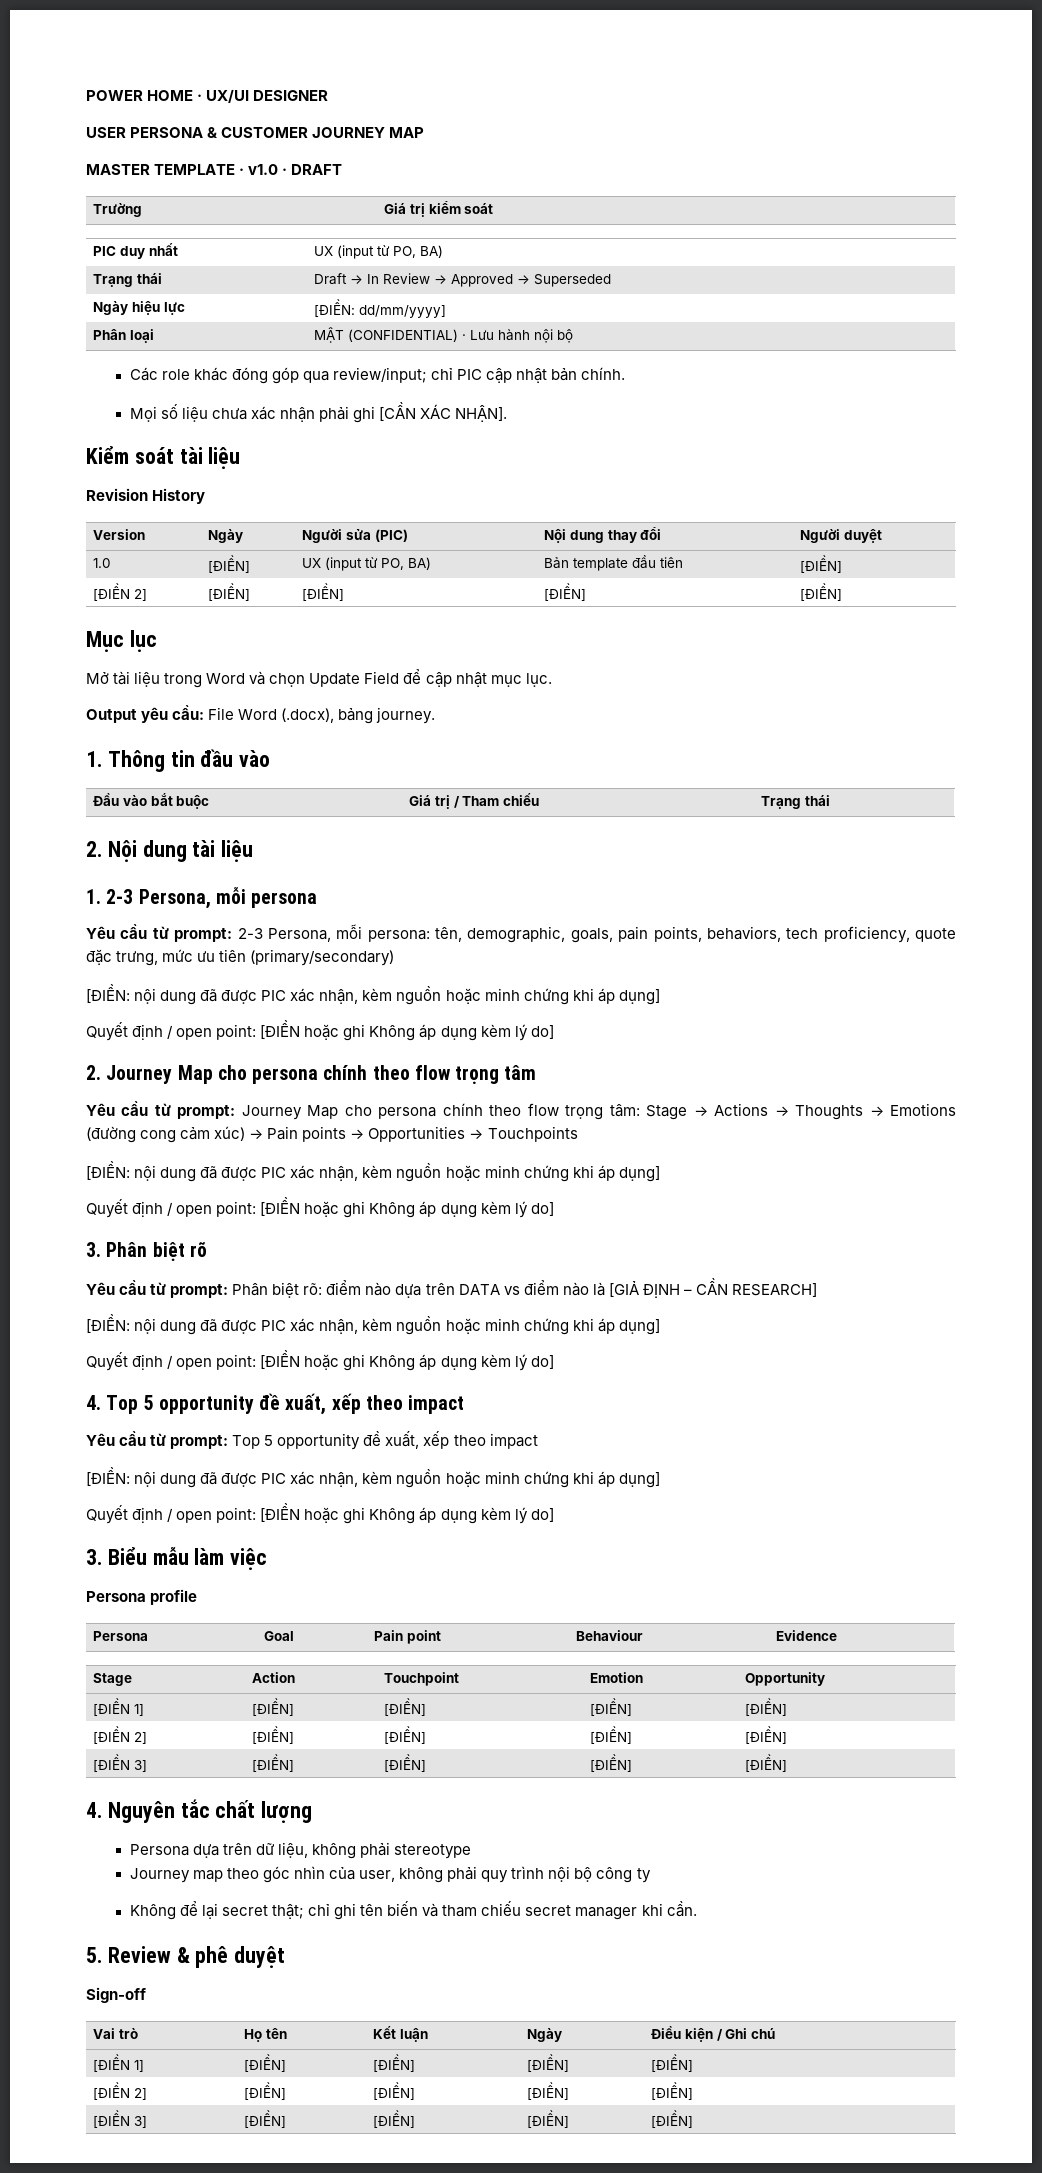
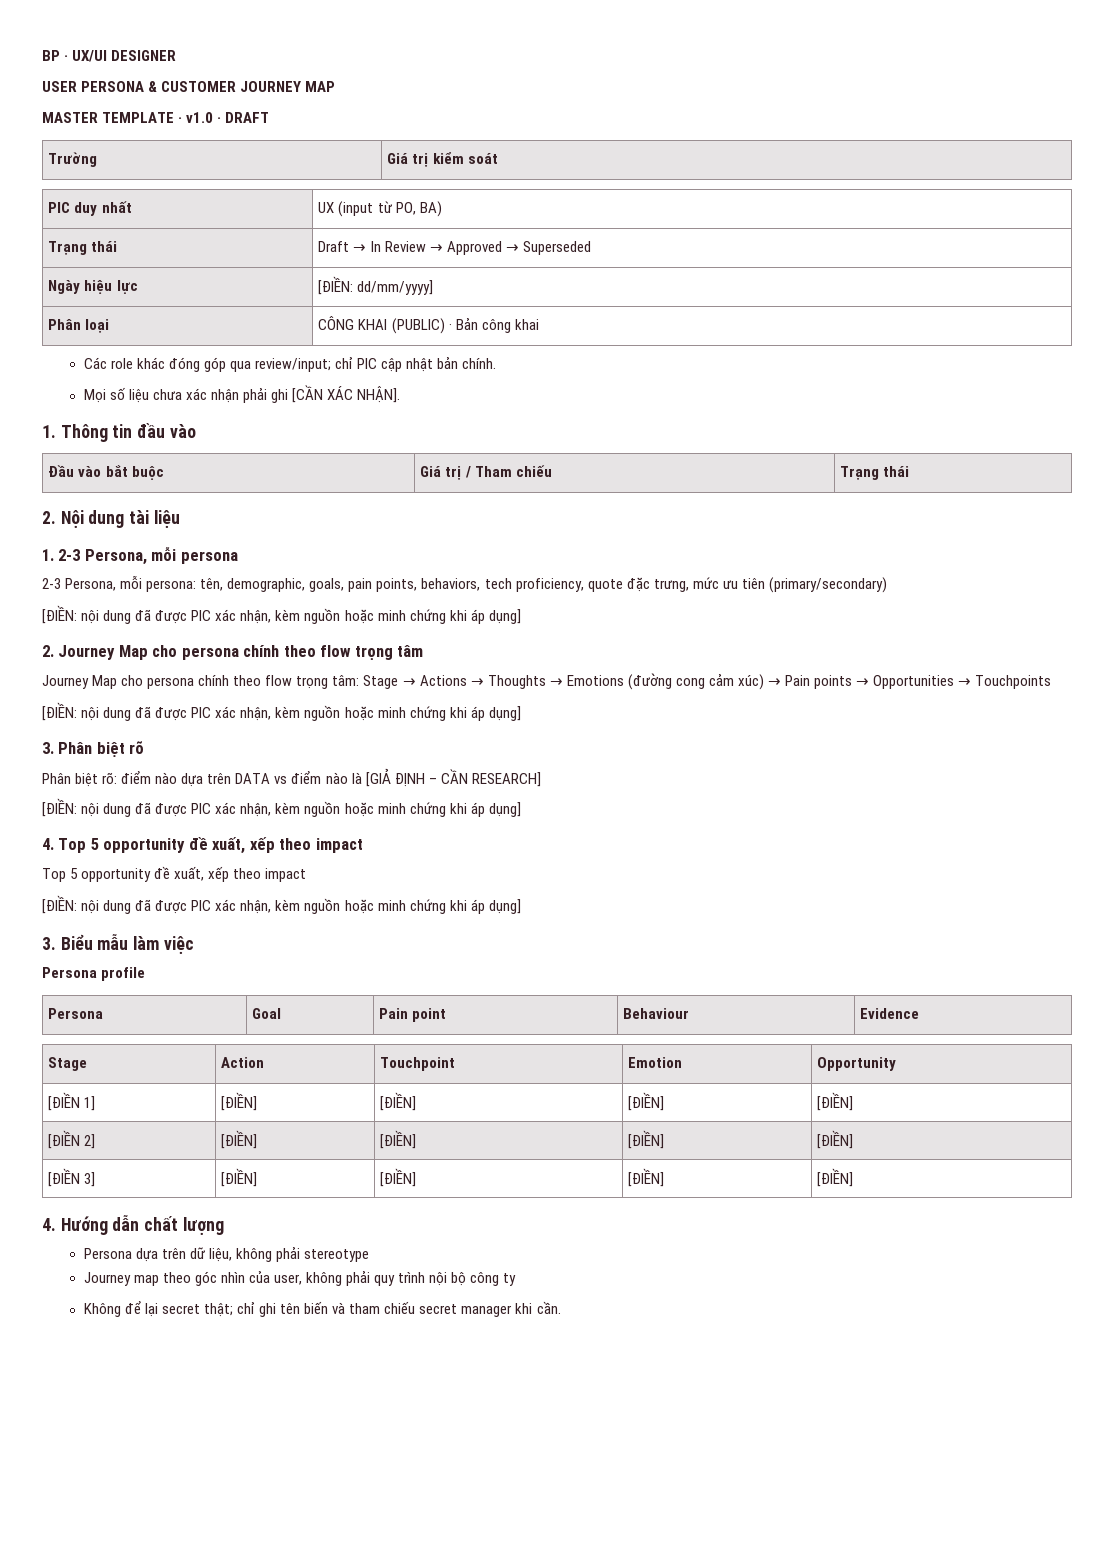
- POWER HOME · UX/UI DESIGNER
+ BP · UX/UI DESIGNER
- Phân loại | MẬT (CONFIDENTIAL) · Lưu hành nội bộ
+ Phân loại | CÔNG KHAI (PUBLIC) · Bản công khai
- Kiểm soát tài liệu
- Revision History
- Version | Ngày | Người sửa (PIC) | Nội dung thay đổi | Người duyệt
- 1.0 | [ĐIỀN] | UX (input từ PO, BA) | Bản template đầu tiên | [ĐIỀN]
- [ĐIỀN 2] | [ĐIỀN] | [ĐIỀN] | [ĐIỀN] | [ĐIỀN]
- Mục lục
- Mở tài liệu trong Word và chọn Update Field để cập nhật mục lục.
- Output yêu cầu: File Word (.docx), bảng journey.
- Yêu cầu từ prompt: 2-3 Persona, mỗi persona: tên, demographic, goals, pain points, behaviors, tech proficiency, quote đặc trưng, mức ưu tiên (primary/secondary)
+ 2-3 Persona, mỗi persona: tên, demographic, goals, pain points, behaviors, tech proficiency, quote đặc trưng, mức ưu tiên (primary/secondary)
  [ĐIỀN: nội dung đã được PIC xác nhận, kèm nguồn hoặc minh chứng khi áp dụng]
- Quyết định / open point: [ĐIỀN hoặc ghi Không áp dụng kèm lý do]
- Yêu cầu từ prompt: Journey Map cho persona chính theo flow trọng tâm: Stage → Actions → Thoughts → Emotions (đường cong cảm xúc) → Pain points → Opportunities → Touchpoints
+ Journey Map cho persona chính theo flow trọng tâm: Stage → Actions → Thoughts → Emotions (đường cong cảm xúc) → Pain points → Opportunities → Touchpoints
  [ĐIỀN: nội dung đã được PIC xác nhận, kèm nguồn hoặc minh chứng khi áp dụng]
- Quyết định / open point: [ĐIỀN hoặc ghi Không áp dụng kèm lý do]
- Yêu cầu từ prompt: Phân biệt rõ: điểm nào dựa trên DATA vs điểm nào là [GIẢ ĐỊNH – CẦN RESEARCH]
+ Phân biệt rõ: điểm nào dựa trên DATA vs điểm nào là [GIẢ ĐỊNH – CẦN RESEARCH]
  [ĐIỀN: nội dung đã được PIC xác nhận, kèm nguồn hoặc minh chứng khi áp dụng]
- Quyết định / open point: [ĐIỀN hoặc ghi Không áp dụng kèm lý do]
  4. Top 5 opportunity đề xuất, xếp theo impact
- Yêu cầu từ prompt: Top 5 opportunity đề xuất, xếp theo impact
+ Top 5 opportunity đề xuất, xếp theo impact
  [ĐIỀN: nội dung đã được PIC xác nhận, kèm nguồn hoặc minh chứng khi áp dụng]
- Quyết định / open point: [ĐIỀN hoặc ghi Không áp dụng kèm lý do]
- 4. Nguyên tắc chất lượng
+ 4. Hướng dẫn chất lượng
- 5. Review & phê duyệt
- Sign-off
- Vai trò | Họ tên | Kết luận | Ngày | Điều kiện / Ghi chú
- [ĐIỀN 1] | [ĐIỀN] | [ĐIỀN] | [ĐIỀN] | [ĐIỀN]
- [ĐIỀN 2] | [ĐIỀN] | [ĐIỀN] | [ĐIỀN] | [ĐIỀN]
- [ĐIỀN 3] | [ĐIỀN] | [ĐIỀN] | [ĐIỀN] | [ĐIỀN]

